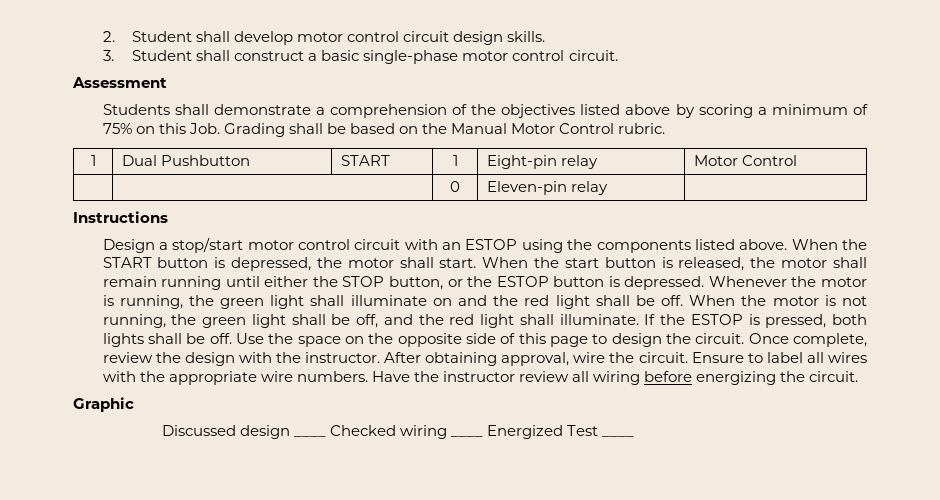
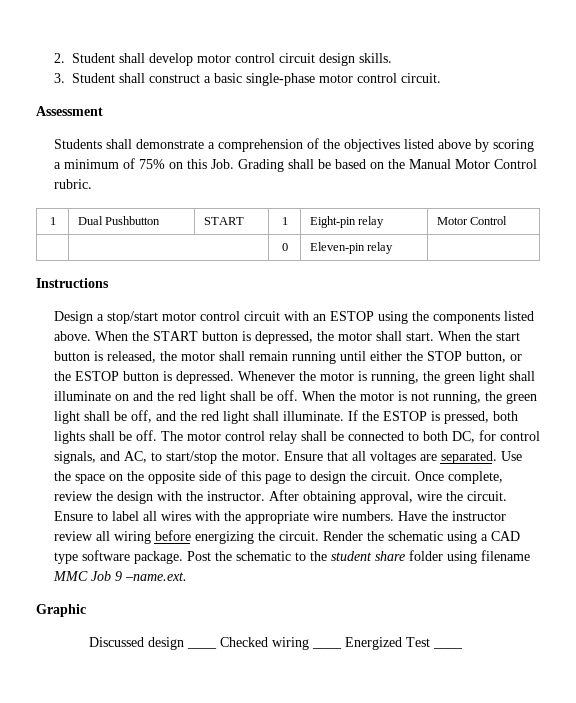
+ The motor control relay shall be connected to both DC, for control signals, and AC, to start/stop the motor. Ensure that all voltages are separated.
+ Render the schematic using a CAD type software package. Post the schematic to the student share folder using filename MMC Job 9 –name.ext.

